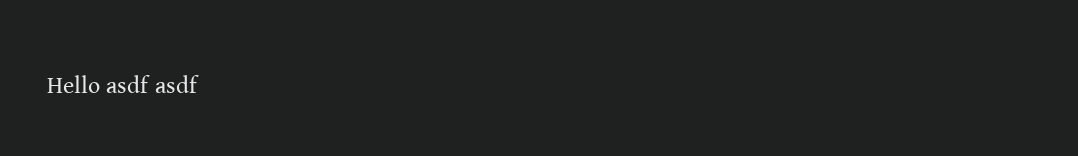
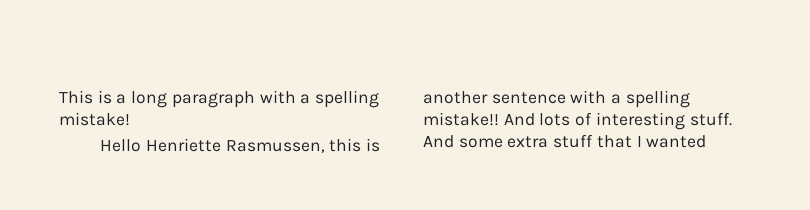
- Hello asdf asdf
+ This is a long paragraph with a spelling mistake!
+ Hello Henriette Rasmussen, this is another sentence with a spelling mistake!! And lots of interesting stuff. And some extra stuff that I wanted

